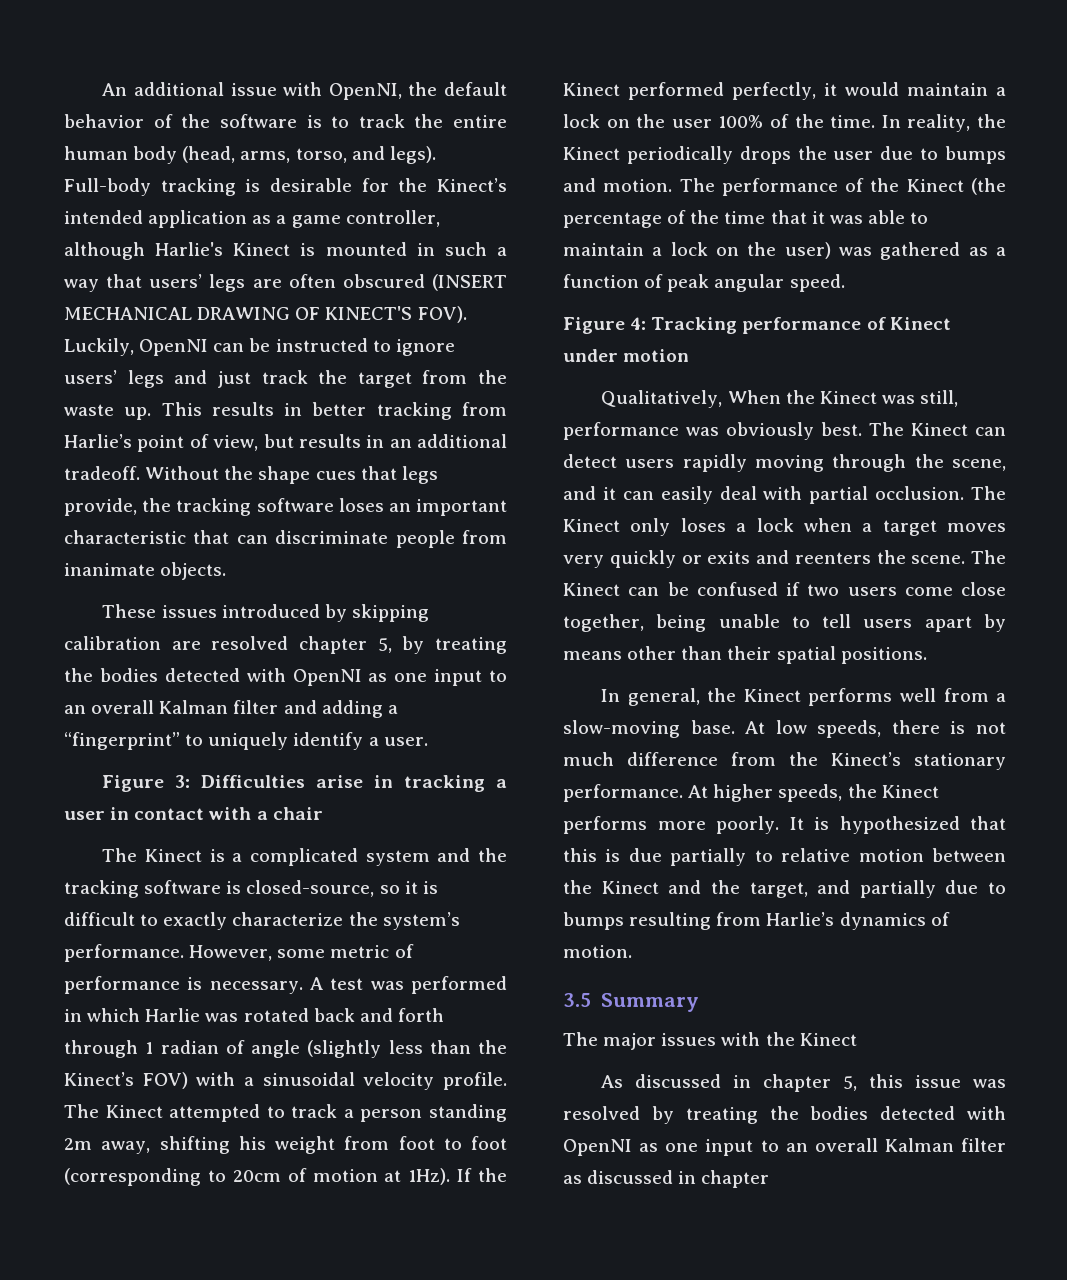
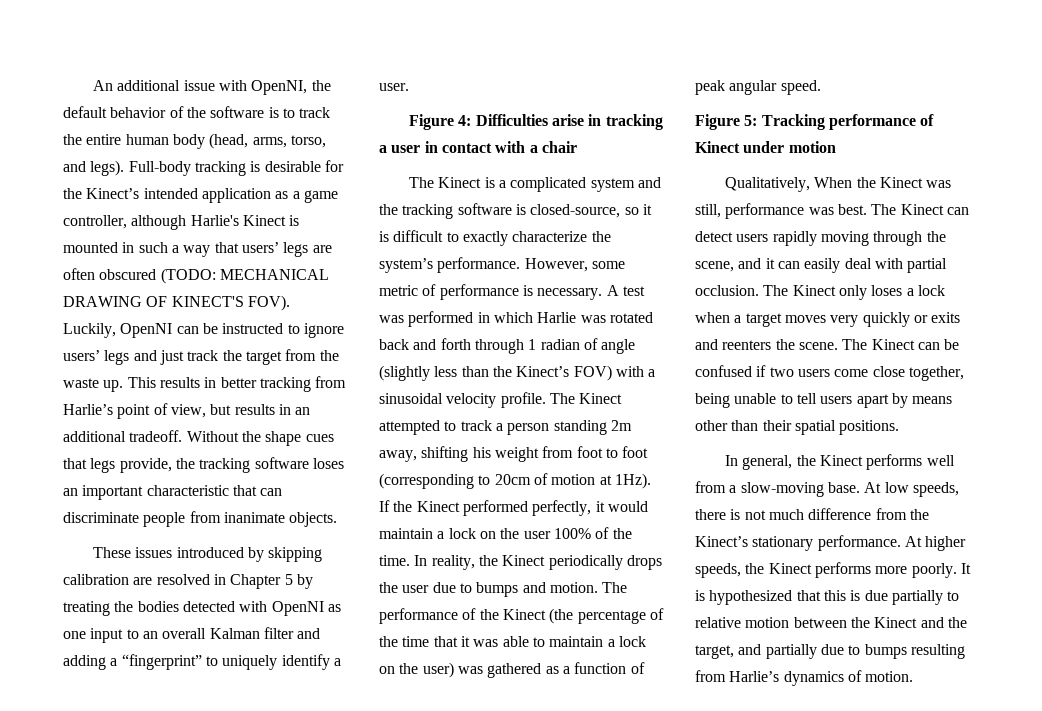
- Full-body tracking is desirable for the Kinect’s intended application as a game controller, although Harlie's Kinect is mounted in such a way that users’ legs are often obscured (INSERT MECHANICAL DRAWING OF KINECT'S FOV).
+ Full-body tracking is desirable for the Kinect’s intended application as a game controller, although Harlie's Kinect is mounted in such a way that users’ legs are often obscured (TODO: MECHANICAL DRAWING OF KINECT'S FOV).
- These issues introduced by skipping calibration are resolved chapter 5, by treating the bodies detected with OpenNI as one input to an overall Kalman filter and adding a “fingerprint” to uniquely identify a user.
+ These issues introduced by skipping calibration are resolved in Chapter 5 by treating the bodies detected with OpenNI as one input to an overall Kalman filter and adding a “fingerprint” to uniquely identify a user.
- Figure 3: Difficulties arise in tracking a user in contact with a chair
+ Figure 4: Difficulties arise in tracking a user in contact with a chair
- Figure 4: Tracking performance of Kinect under motion
+ Figure 5: Tracking performance of Kinect under motion
- Qualitatively, When the Kinect was still, performance was obviously best.
+ Qualitatively, When the Kinect was still, performance was best.
- 3.5 Summary
- The major issues with the Kinect
- As discussed in chapter 5, this issue was resolved by treating the bodies detected with OpenNI as one input to an overall Kalman filter as discussed in chapter

